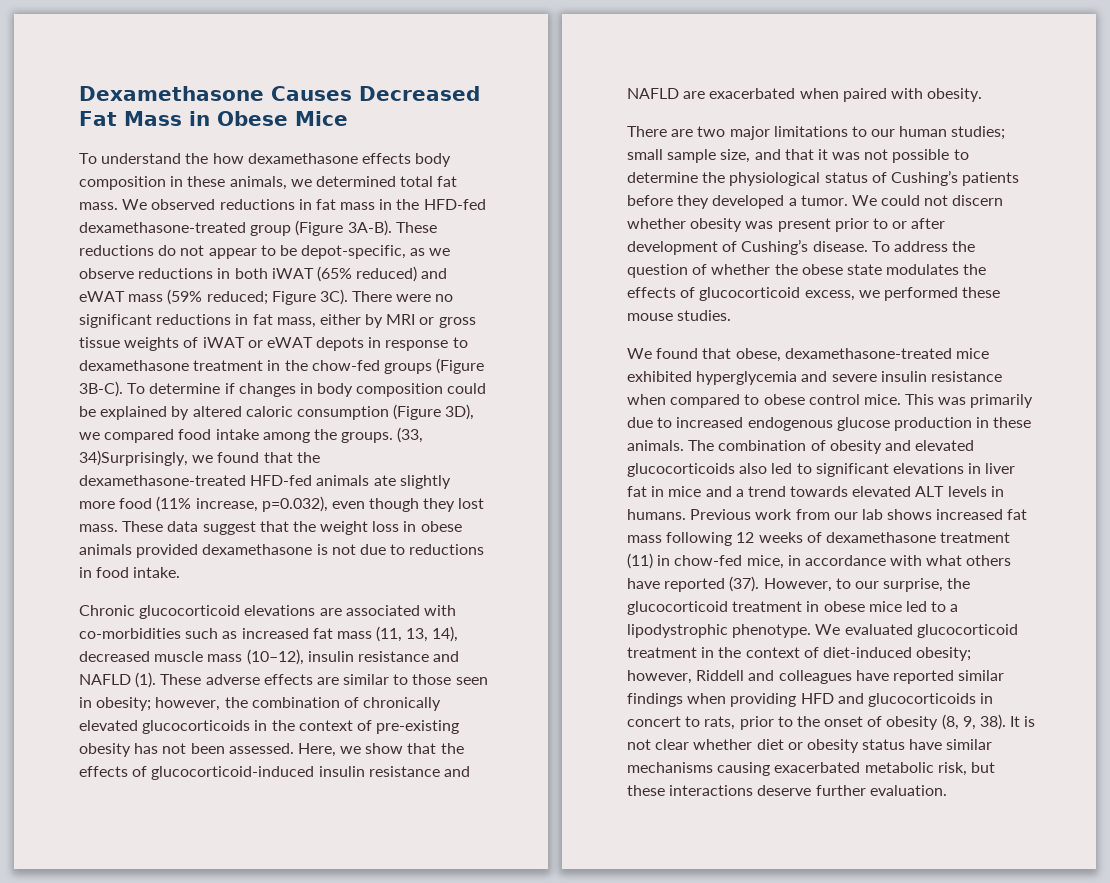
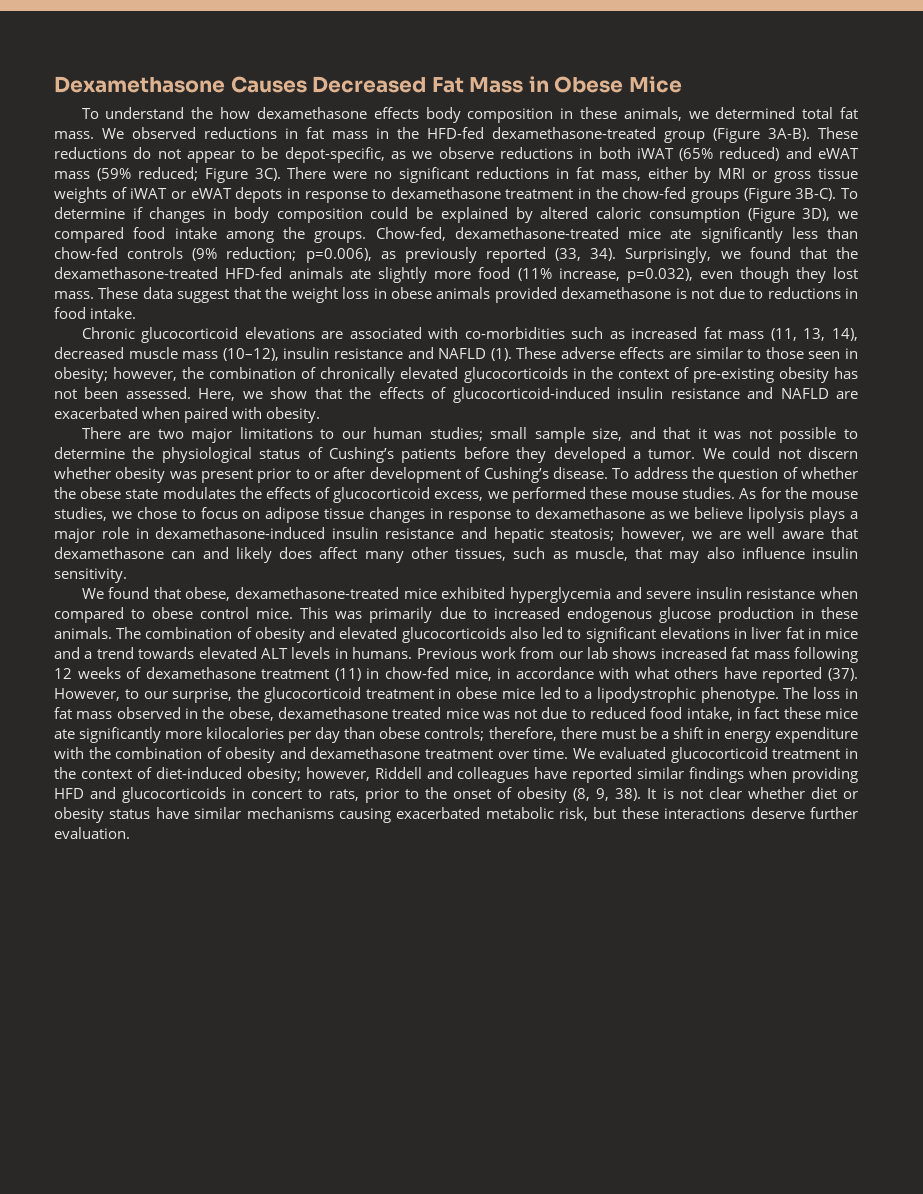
- (33, 34)Surprisingly, we found that the dexamethasone-treated HFD-fed animals ate slightly more food (11% increase, p=0.032), even though they lost mass.
+ Chow-fed, dexamethasone-treated mice ate significantly less than chow-fed controls (9% reduction; p=0.006), as previously reported (33, 34). Surprisingly, we found that the dexamethasone-treated HFD-fed animals ate slightly more food (11% increase, p=0.032), even though they lost mass.
+ As for the mouse studies, we chose to focus on adipose tissue changes in response to dexamethasone as we believe lipolysis plays a major role in dexamethasone-induced insulin resistance and hepatic steatosis; however, we are well aware that dexamethasone can and likely does affect many other tissues, such as muscle, that may also influence insulin sensitivity.
+ The loss in fat mass observed in the obese, dexamethasone treated mice was not due to reduced food intake, in fact these mice ate significantly more kilocalories per day than obese controls; therefore, there must be a shift in energy expenditure with the combination of obesity and dexamethasone treatment over time.

